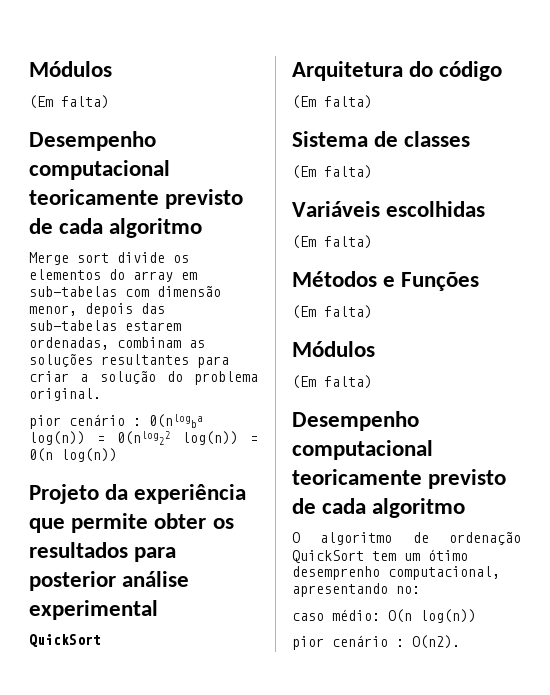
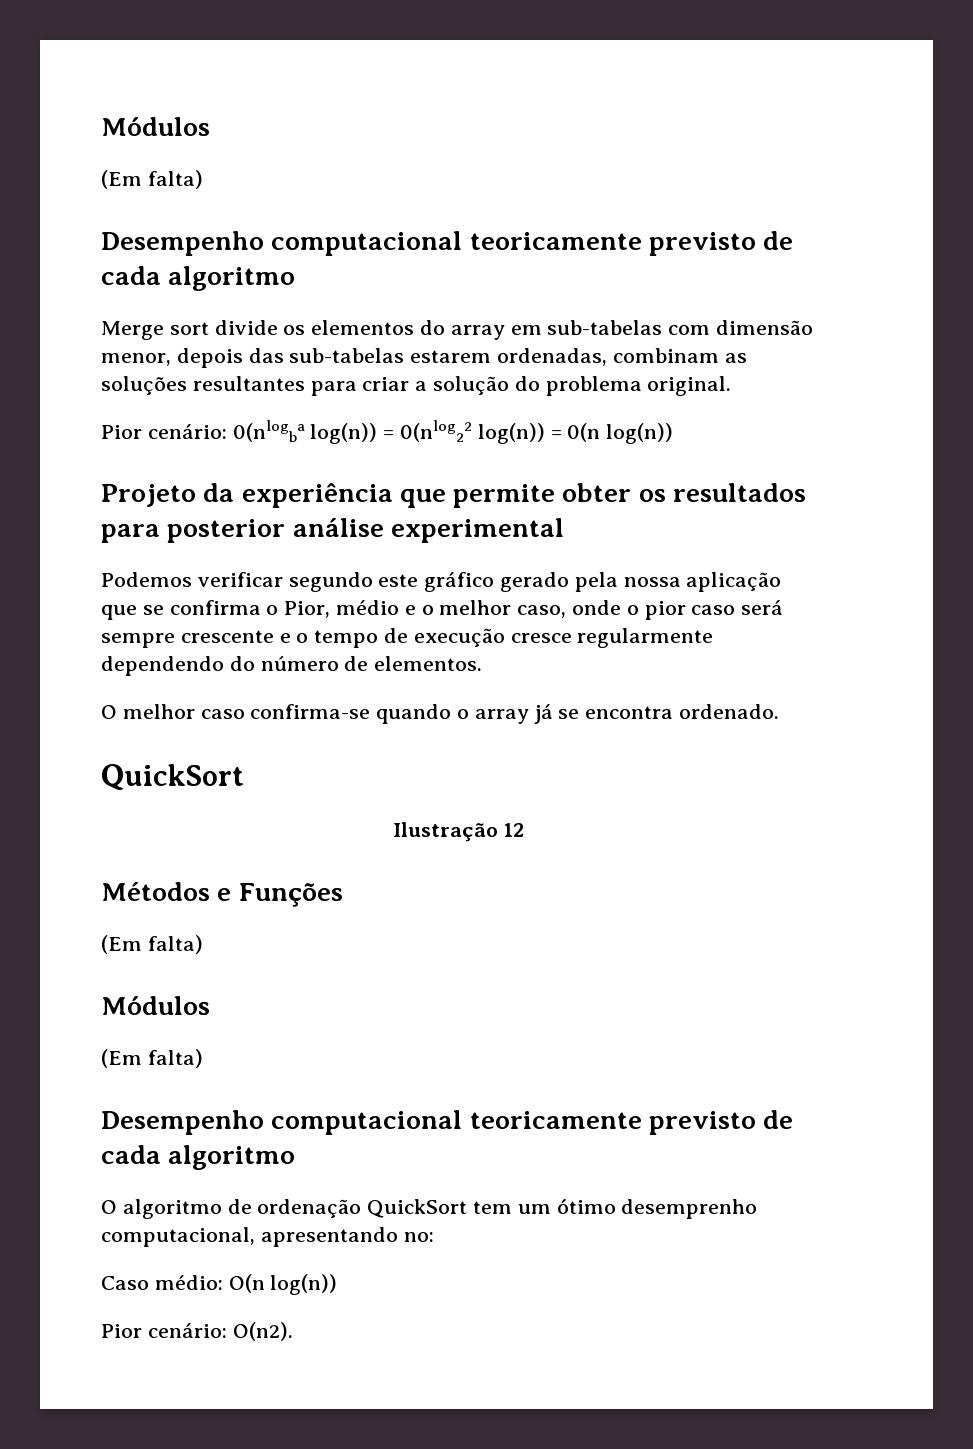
- pior cenário : 0(nlogba log(n)) = 0(nlog22 log(n)) = 0(n log(n))
+ Pior cenário: 0(nlogba log(n)) = 0(nlog22 log(n)) = 0(n log(n))
  Projeto da experiência que permite obter os resultados para posterior análise experimental
+ Podemos verificar segundo este gráfico gerado pela nossa aplicação que se confirma o Pior, médio e o melhor caso, onde o pior caso será sempre crescente e o tempo de execução cresce regularmente dependendo do número de elementos.
+ O melhor caso confirma-se quando o array já se encontra ordenado.
  QuickSort
- Arquitetura do código
- (Em falta)
- Sistema de classes
- (Em falta)
- Variáveis escolhidas
- (Em falta)
+ Ilustração 12
- caso médio: O(n log(n))
+ Caso médio: O(n log(n))
- pior cenário : O(n2).
+ Pior cenário: O(n2).

